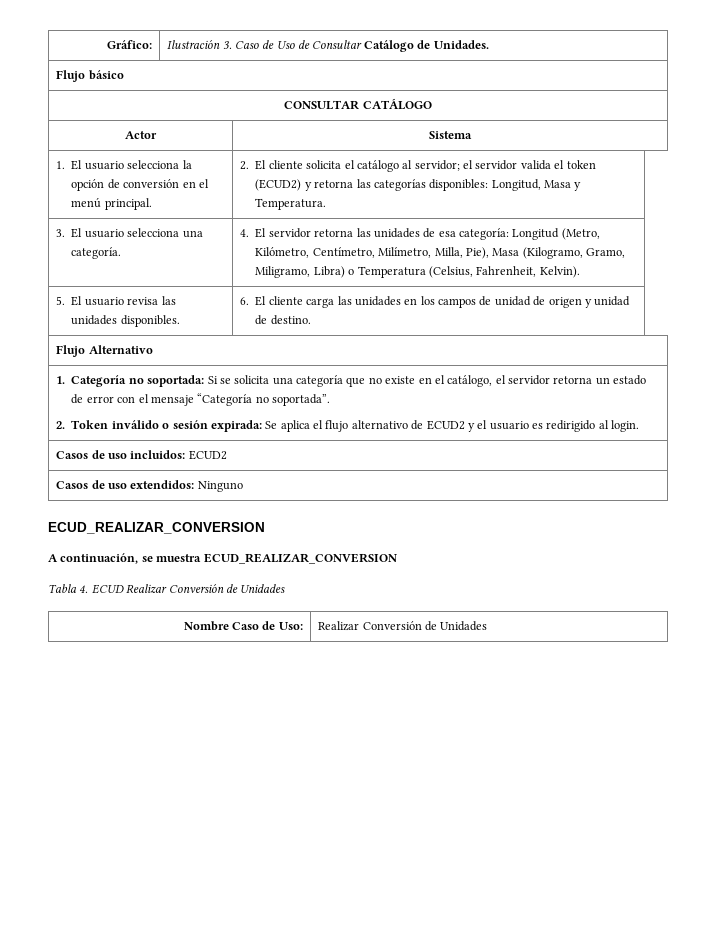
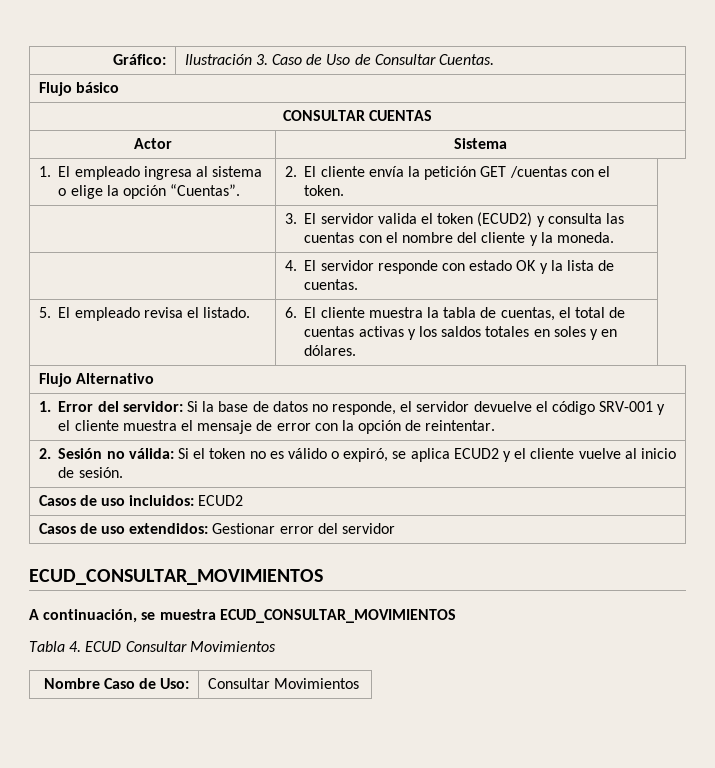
- Gráfico: | Ilustración 3. Caso de Uso de Consultar Catálogo de Unidades.
+ Gráfico: | Ilustración 3. Caso de Uso de Consultar Cuentas.
- CONSULTAR CATÁLOGO
+ CONSULTAR CUENTAS
- 1. El usuario selecciona la opción de conversión en el menú principal. | 2. El cliente solicita el catálogo al servidor; el servidor valida el token (ECUD2) y retorna las categorías disponibles: Longitud, Masa y Temperatura.
- 3. El usuario selecciona una categoría. | 4. El servidor retorna las unidades de esa categoría: Longitud (Metro, Kilómetro, Centímetro, Milímetro, Milla, Pie), Masa (Kilogramo, Gramo, Miligramo, Libra) o Temperatura (Celsius, Fahrenheit, Kelvin).
- 5. El usuario revisa las unidades disponibles. | 6. El cliente carga las unidades en los campos de unidad de origen y unidad de destino.
+ 1. El empleado ingresa al sistema o elige la opción “Cuentas”. | 2. El cliente envía la petición GET /cuentas con el token.
+ | 3. El servidor valida el token (ECUD2) y consulta las cuentas con el nombre del cliente y la moneda.
+ | 4. El servidor responde con estado OK y la lista de cuentas.
+ 5. El empleado revisa el listado. | 6. El cliente muestra la tabla de cuentas, el total de cuentas activas y los saldos totales en soles y en dólares.
  Flujo Alternativo
- 1. Categoría no soportada: Si se solicita una categoría que no existe en el catálogo, el servidor retorna un estado de error con el mensaje “Categoría no soportada”.
- 2. Token inválido o sesión expirada: Se aplica el flujo alternativo de ECUD2 y el usuario es redirigido al login.
+ 1. Error del servidor: Si la base de datos no responde, el servidor devuelve el código SRV-001 y el cliente muestra el mensaje de error con la opción de reintentar.
+ 2. Sesión no válida: Si el token no es válido o expiró, se aplica ECUD2 y el cliente vuelve al inicio de sesión.
- Casos de uso extendidos: Ninguno
- ECUD_REALIZAR_CONVERSION
+ Casos de uso extendidos: Gestionar error del servidor
+ ECUD_CONSULTAR_MOVIMIENTOS
- A continuación, se muestra ECUD_REALIZAR_CONVERSION
+ A continuación, se muestra ECUD_CONSULTAR_MOVIMIENTOS
- Tabla 4. ECUD Realizar Conversión de Unidades
+ Tabla 4. ECUD Consultar Movimientos
- Nombre Caso de Uso: | Realizar Conversión de Unidades
+ Nombre Caso de Uso: | Consultar Movimientos

